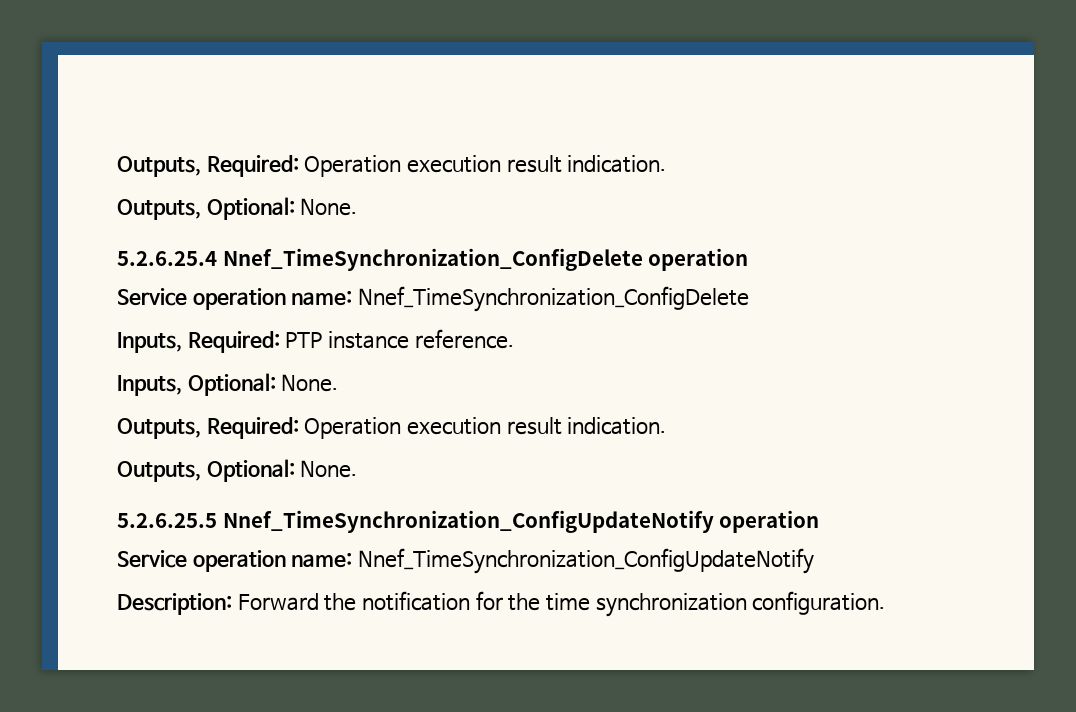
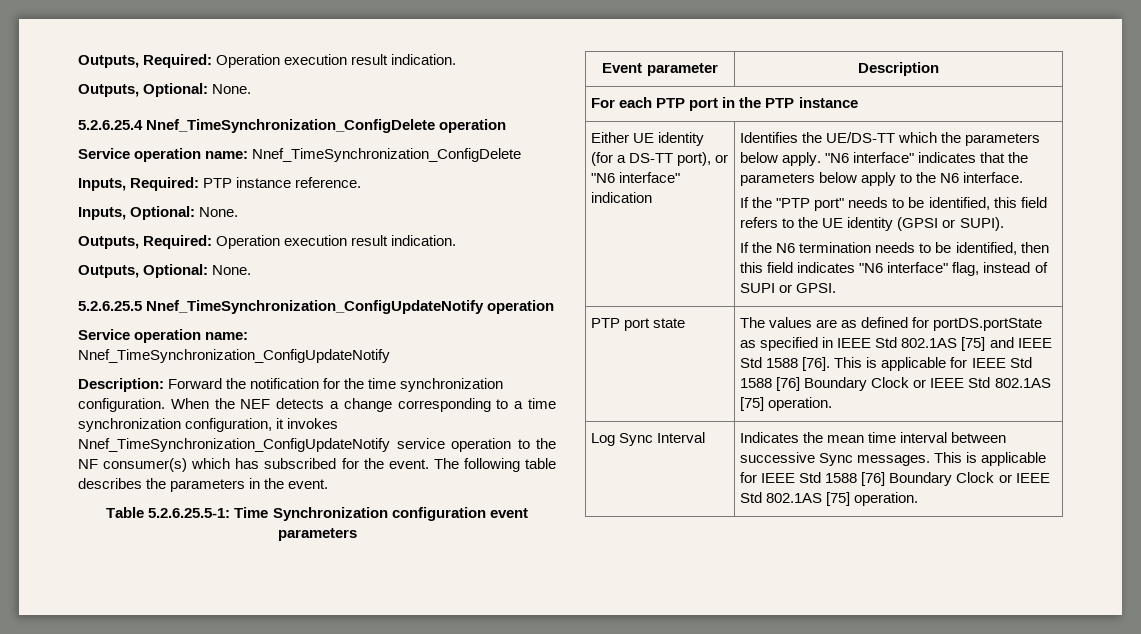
+ When the NEF detects a change corresponding to a time synchronization configuration, it invokes Nnef_TimeSynchronization_ConfigUpdateNotify service operation to the NF consumer(s) which has subscribed for the event. The following table describes the parameters in the event.
+ Table 5.2.6.25.5-1: Time Synchronization configuration event parameters
+ Event parameter | Description
+ For each PTP port in the PTP instance
+ Either UE identity (for a DS-TT port), or "N6 interface" indication | Identifies the UE/DS-TT which the parameters below apply. "N6 interface" indicates that the parameters below apply to the N6 interface.
+ If the "PTP port" needs to be identified, this field refers to the UE identity (GPSI or SUPI).
+ If the N6 termination needs to be identified, then this field indicates "N6 interface" flag, instead of SUPI or GPSI.
+ PTP port state | The values are as defined for portDS.portState as specified in IEEE Std 802.1AS [75] and IEEE Std 1588 [76]. This is applicable for IEEE Std 1588 [76] Boundary Clock or IEEE Std 802.1AS [75] operation.
+ Log Sync Interval | Indicates the mean time interval between successive Sync messages. This is applicable for IEEE Std 1588 [76] Boundary Clock or IEEE Std 802.1AS [75] operation.

